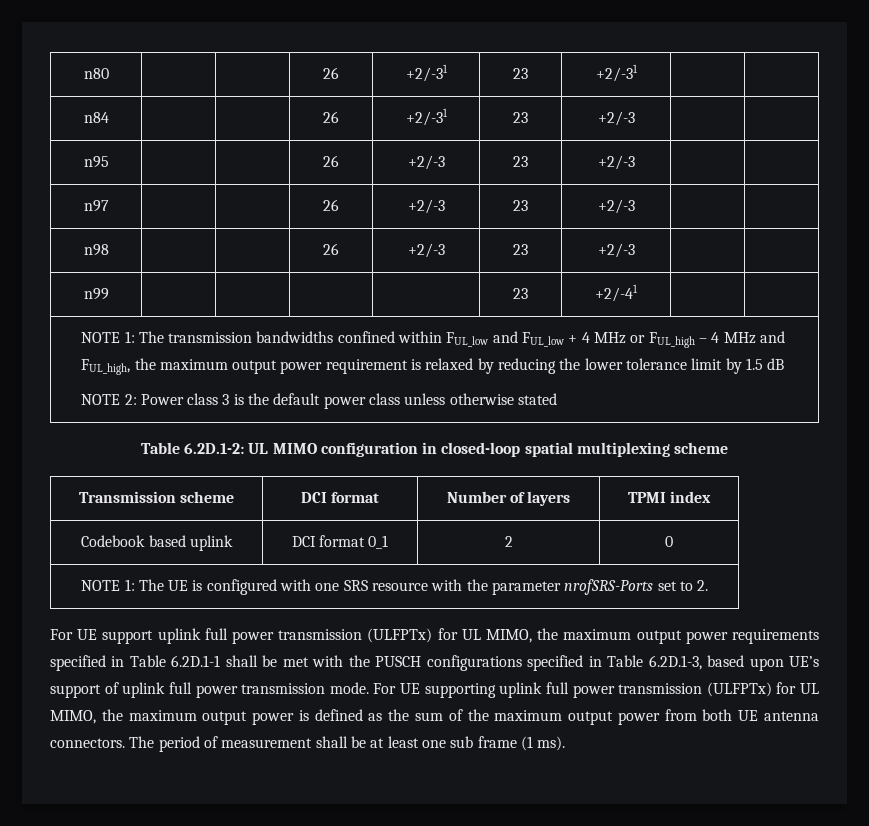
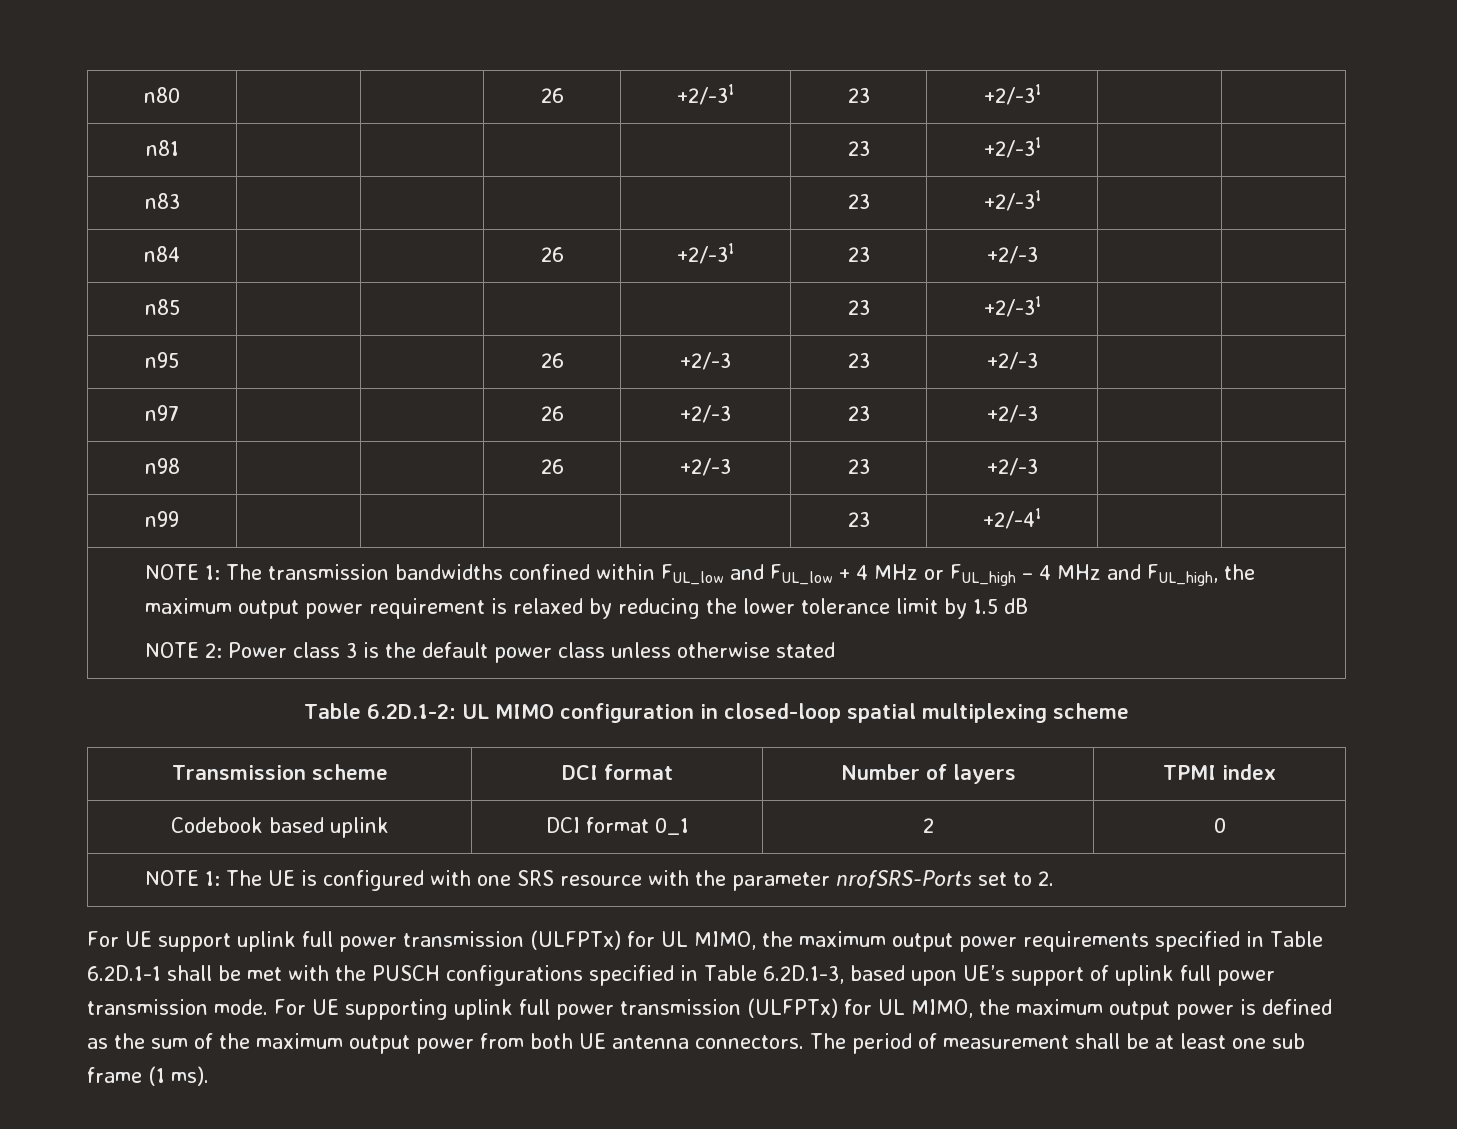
+ n81 | | | | | 23 | +2/-31 | |
+ n83 | | | | | 23 | +2/-31 | |
+ n85 | | | | | 23 | +2/-31 | |

